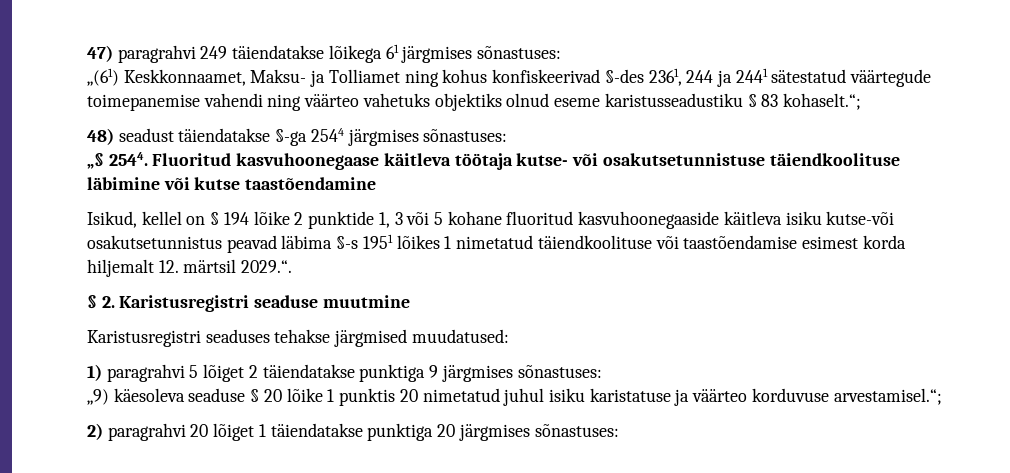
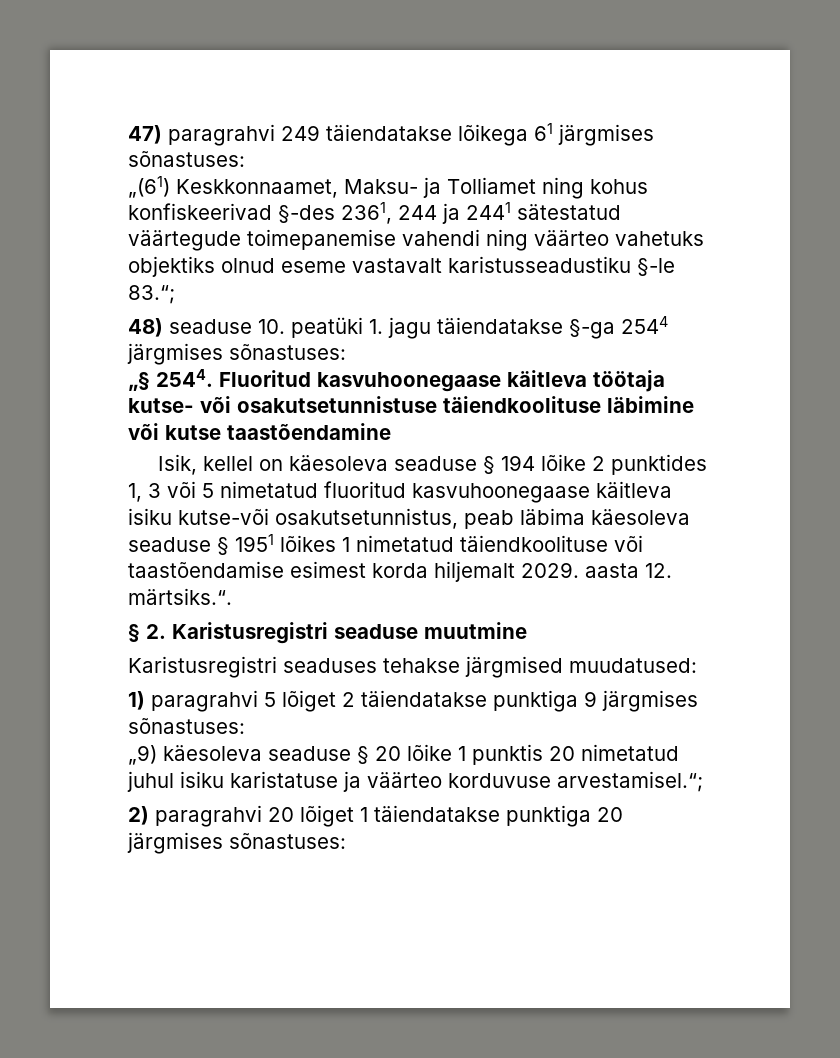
- „(61) Keskkonnaamet, Maksu- ja Tolliamet ning kohus konfiskeerivad §-des 2361, 244 ja 2441 sätestatud väärtegude toimepanemise vahendi ning väärteo vahetuks objektiks olnud eseme karistusseadustiku § 83 kohaselt.“;
- 48) seadust täiendatakse §-ga 2544 järgmises sõnastuses:
+ „(61) Keskkonnaamet, Maksu- ja Tolliamet ning kohus konfiskeerivad §-des 2361, 244 ja 2441 sätestatud väärtegude toimepanemise vahendi ning väärteo vahetuks objektiks olnud eseme vastavalt karistusseadustiku §-le 83.“;
+ 48) seaduse 10. peatüki 1. jagu täiendatakse §-ga 2544 järgmises sõnastuses:
- Isikud, kellel on § 194 lõike 2 punktide 1, 3 või 5 kohane fluoritud kasvuhoonegaaside käitleva isiku kutse-või osakutsetunnistus peavad läbima §-s 1951 lõikes 1 nimetatud täiendkoolituse või taastõendamise esimest korda hiljemalt 12. märtsil 2029.“.
+ Isik, kellel on käesoleva seaduse § 194 lõike 2 punktides 1, 3 või 5 nimetatud fluoritud kasvuhoonegaase käitleva isiku kutse-või osakutsetunnistus, peab läbima käesoleva seaduse § 1951 lõikes 1 nimetatud täiendkoolituse või taastõendamise esimest korda hiljemalt 2029. aasta 12. märtsiks.“.

